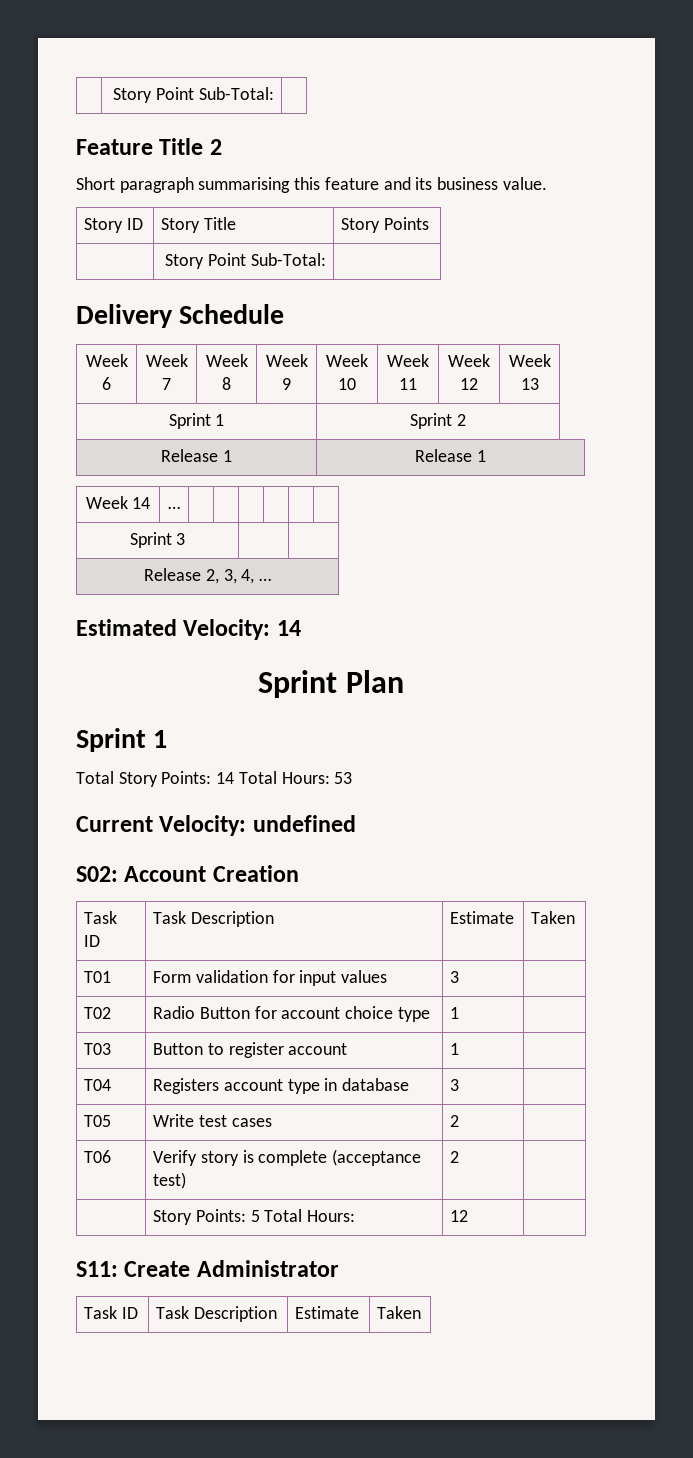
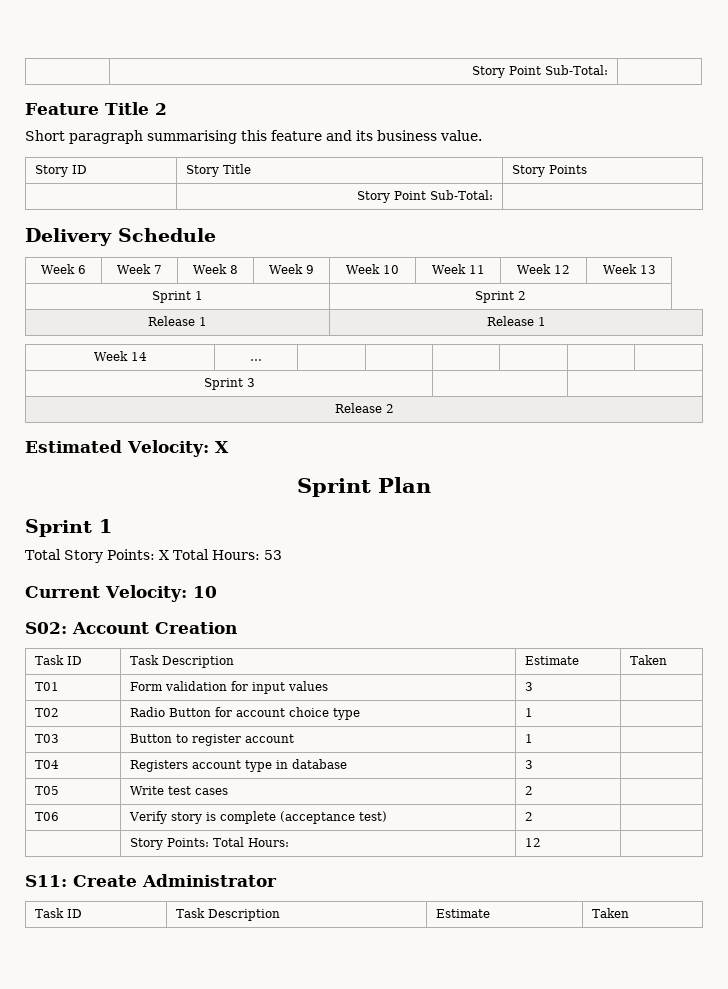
- Release 2, 3, 4, …
+ Release 2
- Estimated Velocity: 14
+ Estimated Velocity: X
- Total Story Points: 14 Total Hours: 53
+ Total Story Points: X Total Hours: 53
- Current Velocity: undefined
+ Current Velocity: 10
- | Story Points: 5 Total Hours: | 12 |
+ | Story Points: Total Hours: | 12 |

